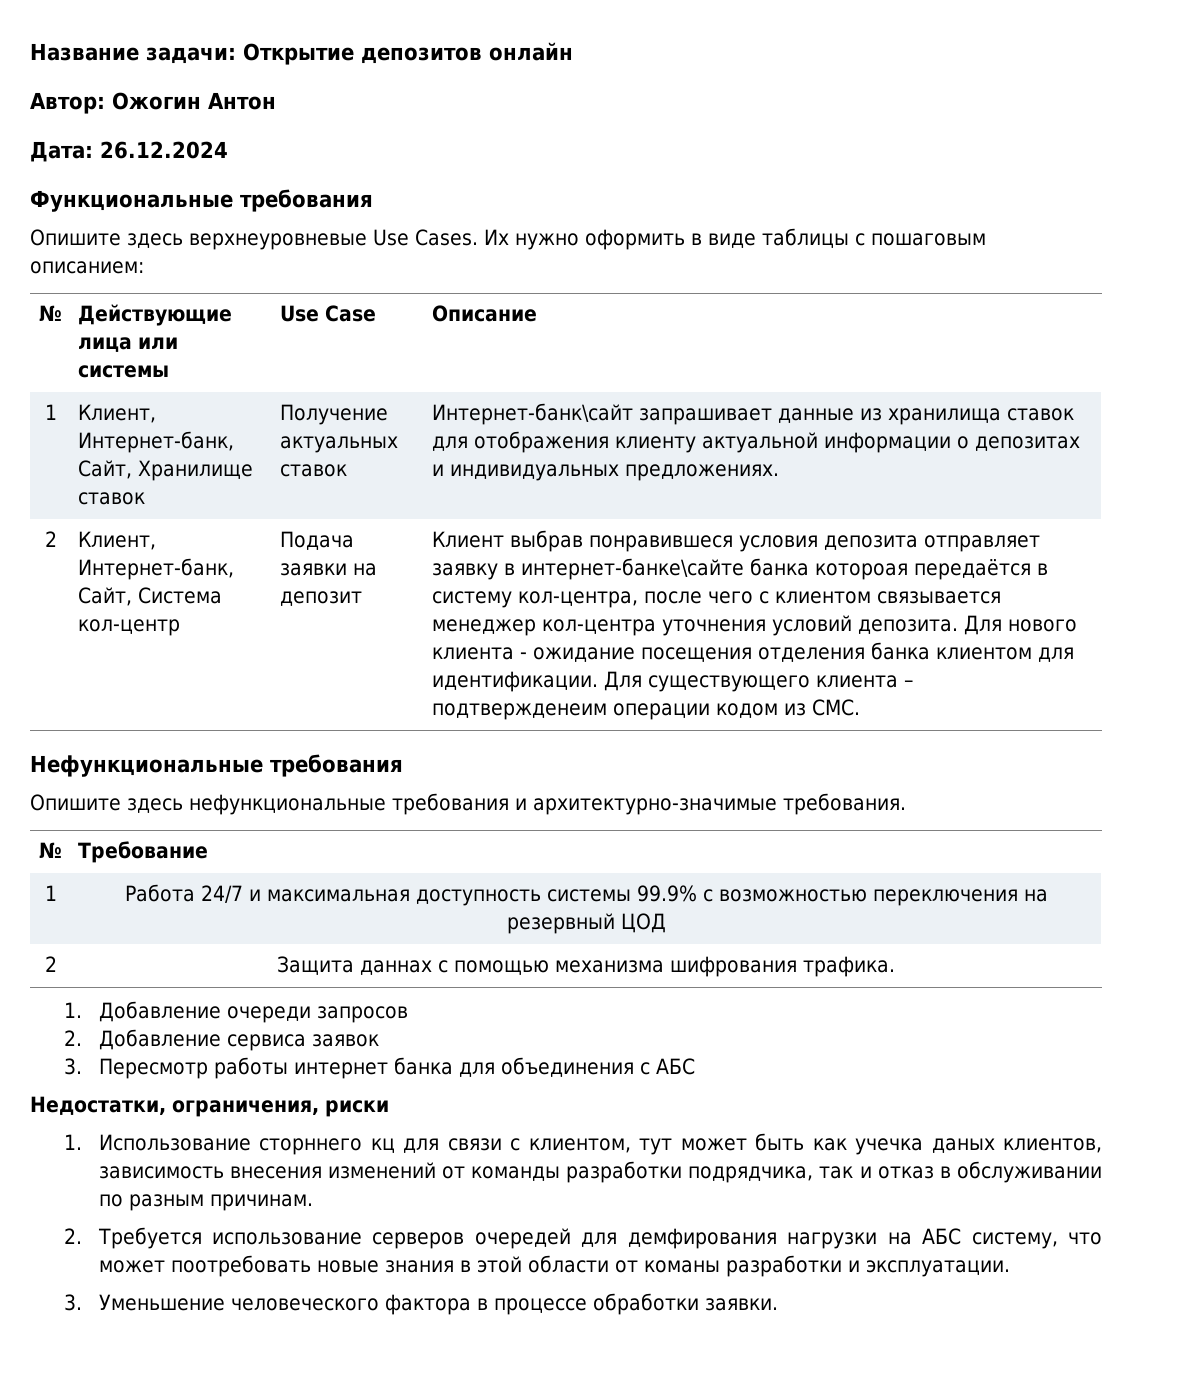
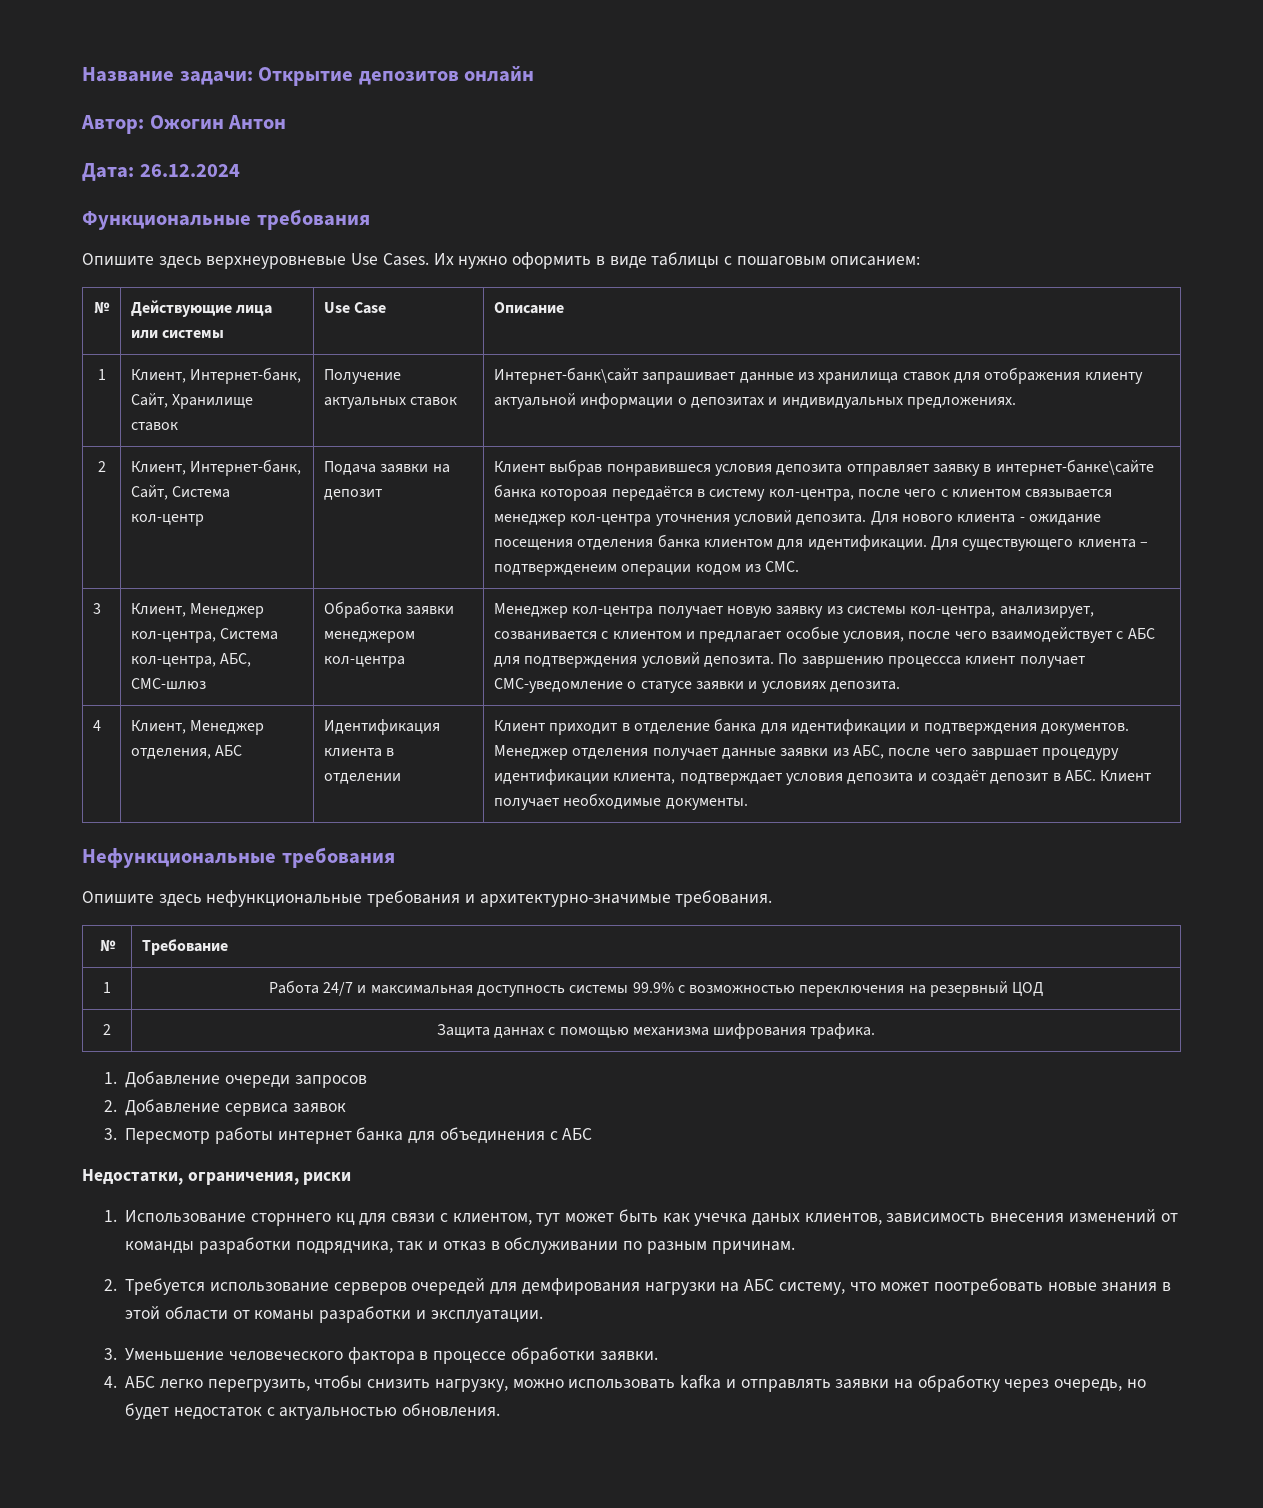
+ 3 | Клиент, Менеджер кол-центра, Система кол-центра, АБС, СМС-шлюз | Обработка заявки менеджером кол-центра | Менеджер кол-центра получает новую заявку из системы кол-центра, анализирует, созванивается с клиентом и предлагает особые условия, после чего взаимодействует с АБС для подтверждения условий депозита. По завршению процессса клиент получает СМС-уведомление о статусе заявки и условиях депозита.
+ 4 | Клиент, Менеджер отделения, АБС | Идентификация клиента в отделении | Клиент приходит в отделение банка для идентификации и подтверждения документов. Менеджер отделения получает данные заявки из АБС, после чего завршает процедуру идентификации клиента, подтверждает условия депозита и создаёт депозит в АБС. Клиент получает необходимые документы.
+ 4. АБС легко перегрузить, чтобы снизить нагрузку, можно использовать kafka и отправлять заявки на обработку через очередь, но будет недостаток с актуальностью обновления.

